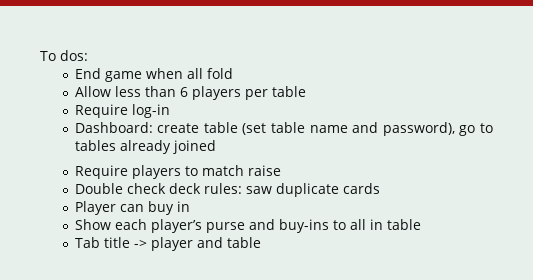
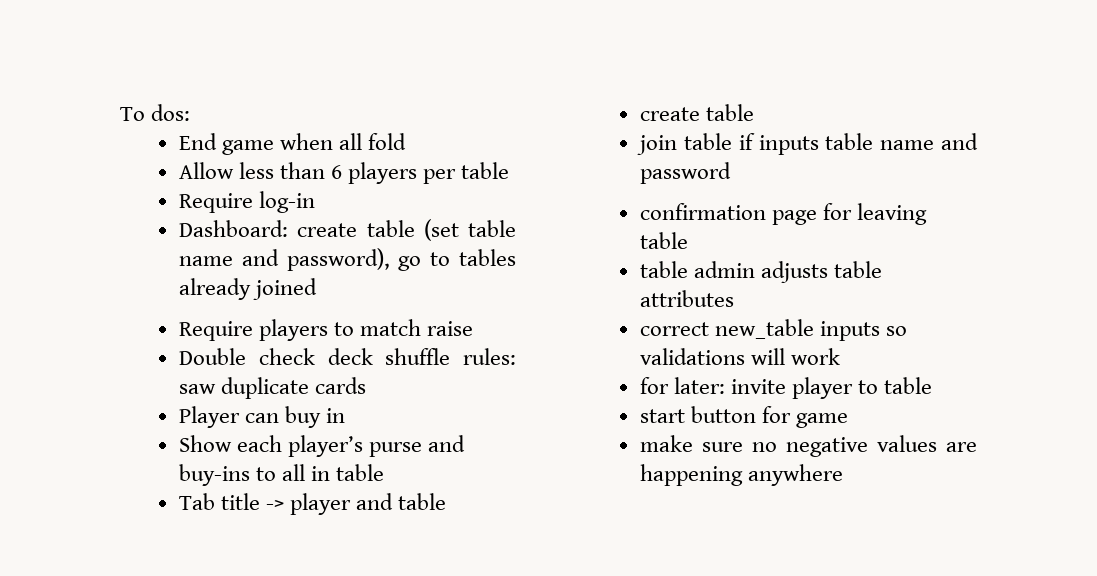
- Double check deck rules: saw duplicate cards
+ Double check deck shuffle rules: saw duplicate cards
  Tab title -> player and table
+ create table
+ join table if inputs table name and password
+ confirmation page for leaving table
+ table admin adjusts table attributes
+ correct new_table inputs so validations will work
+ for later: invite player to table
+ start button for game
+ make sure no negative values are happening anywhere

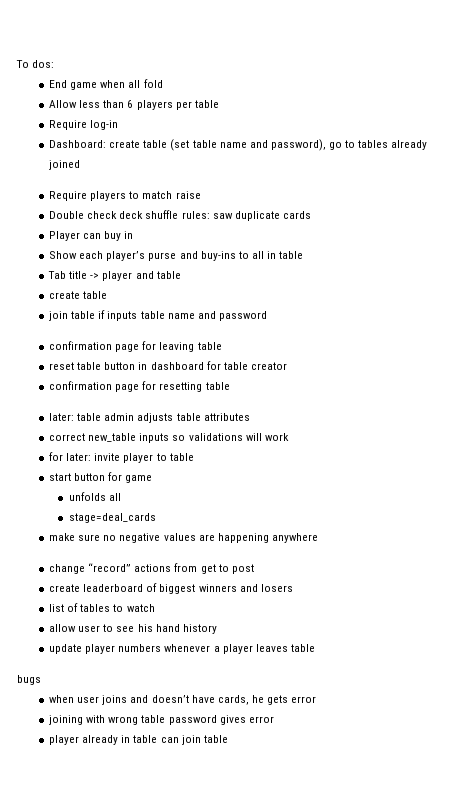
- table admin adjusts table attributes
+ reset table button in dashboard for table creator
+ confirmation page for resetting table
+ later: table admin adjusts table attributes
+ unfolds all
+ stage=deal_cards
+ change “record” actions from get to post
+ create leaderboard of biggest winners and losers
+ list of tables to watch
+ allow user to see his hand history
+ update player numbers whenever a player leaves table
+ bugs
+ when user joins and doesn’t have cards, he gets error
+ joining with wrong table password gives error
+ player already in table can join table

